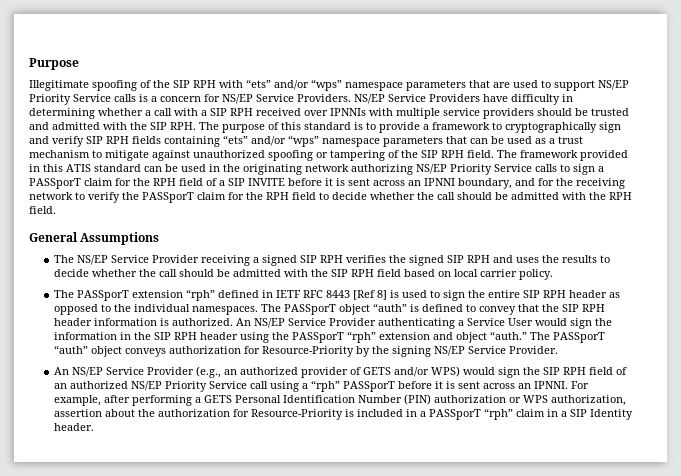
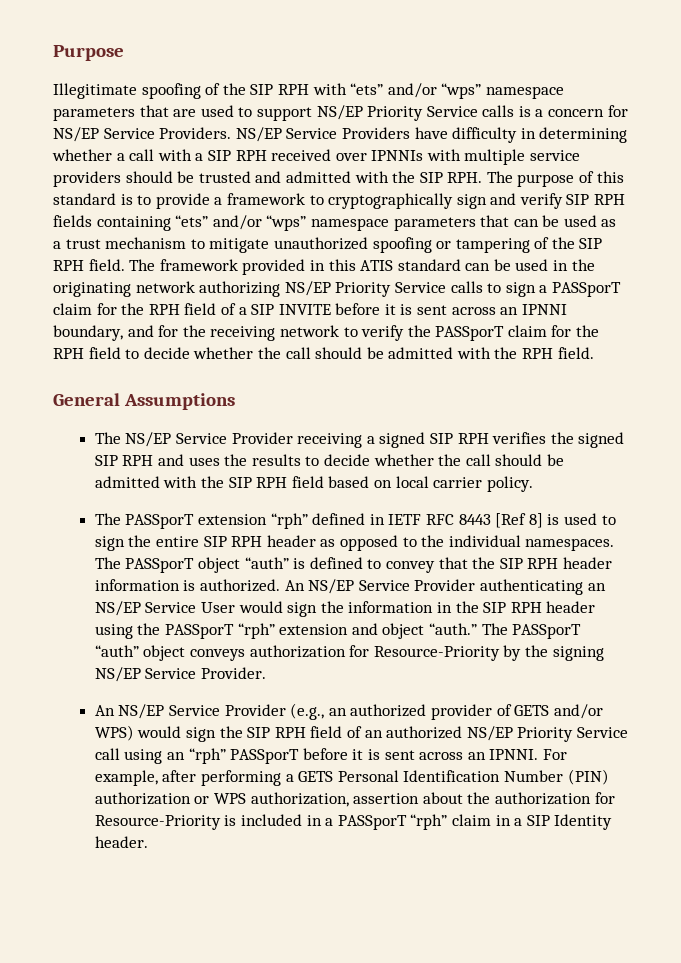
- NS/EP Service Providers have difficulty in determining whether a call with a SIP RPH received over IPNNIs with multiple service providers should be trusted and admitted with the SIP RPH. The purpose of this standard is to provide a framework to cryptographically sign and verify SIP RPH fields containing “ets” and/or “wps” namespace parameters that can be used as a trust mechanism to mitigate against unauthorized spoofing or tampering of the SIP RPH field.
+ NS/EP Service Providers have difficulty in determining whether a call with a SIP RPH received over IPNNIs with multiple service providers should be trusted and admitted with the SIP RPH. The purpose of this standard is to provide a framework to cryptographically sign and verify SIP RPH fields containing “ets” and/or “wps” namespace parameters that can be used as a trust mechanism to mitigate unauthorized spoofing or tampering of the SIP RPH field.
- An NS/EP Service Provider authenticating a Service User would sign the information in the SIP RPH header using the PASSporT “rph” extension and object “auth.”
+ An NS/EP Service Provider authenticating an NS/EP Service User would sign the information in the SIP RPH header using the PASSporT “rph” extension and object “auth.”
- An NS/EP Service Provider (e.g., an authorized provider of GETS and/or WPS) would sign the SIP RPH field of an authorized NS/EP Priority Service call using a “rph” PASSporT before it is sent across an IPNNI.
+ An NS/EP Service Provider (e.g., an authorized provider of GETS and/or WPS) would sign the SIP RPH field of an authorized NS/EP Priority Service call using an “rph” PASSporT before it is sent across an IPNNI.

